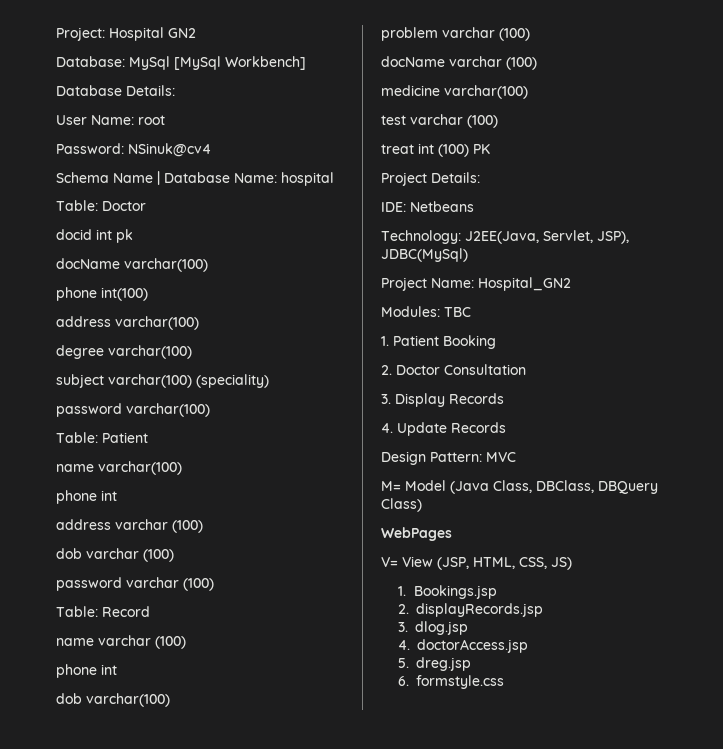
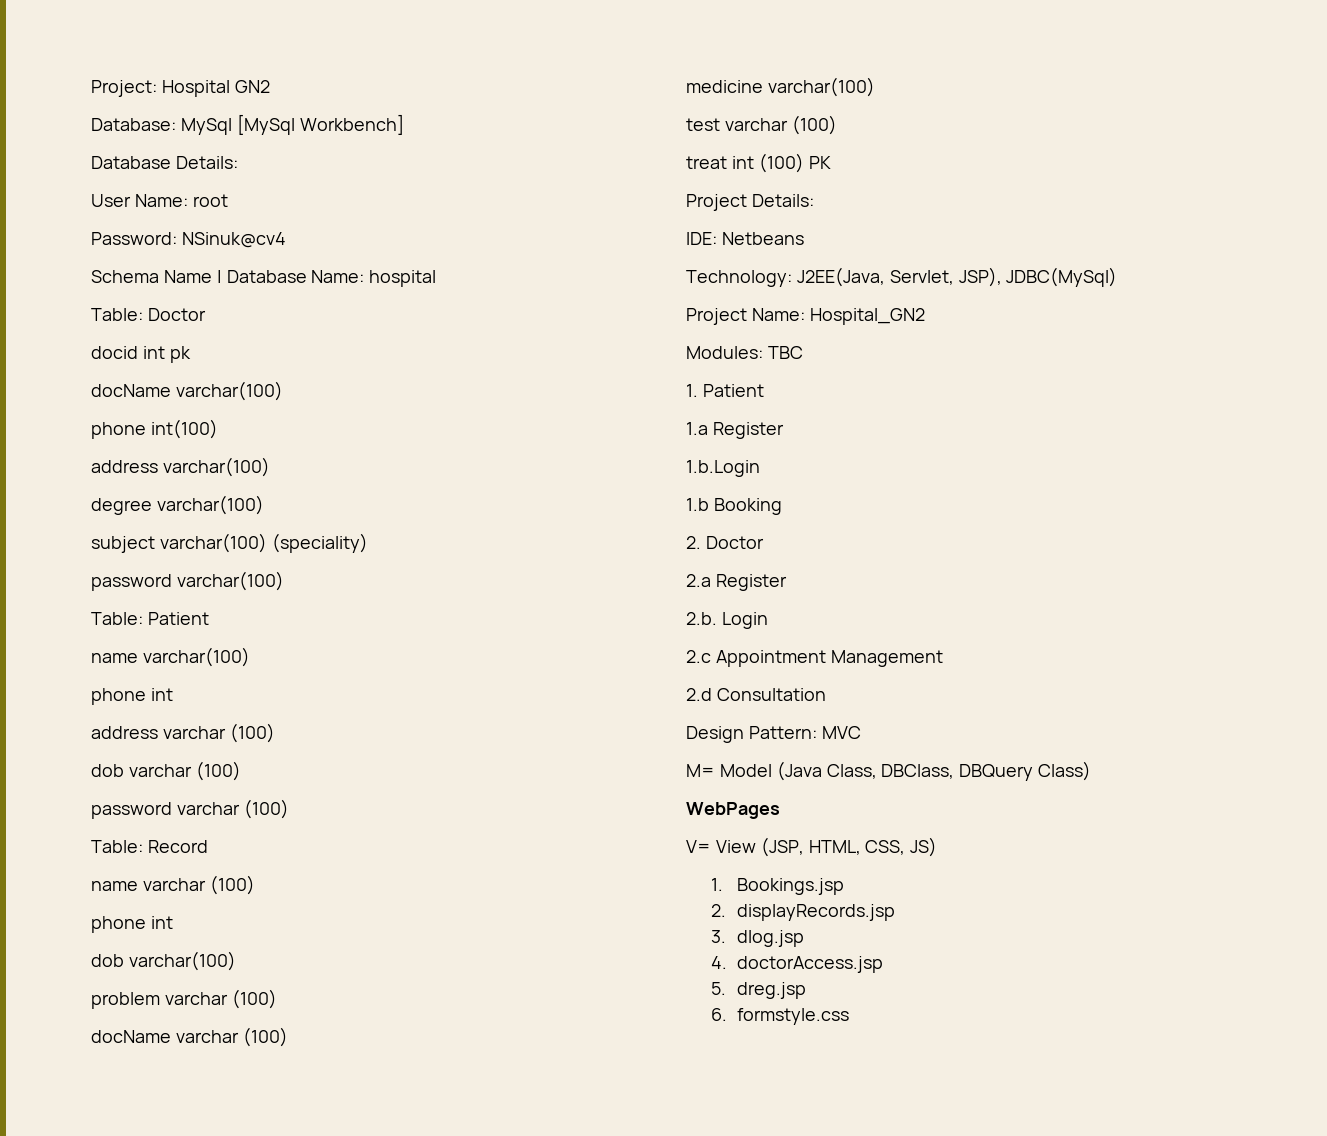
- 1. Patient Booking
+ 1. Patient
+ 1.a Register
+ 1.b.Login
+ 1.b Booking
- 2. Doctor Consultation
- 3. Display Records
- 4. Update Records
+ 2. Doctor
+ 2.a Register
+ 2.b. Login
+ 2.c Appointment Management
+ 2.d Consultation

